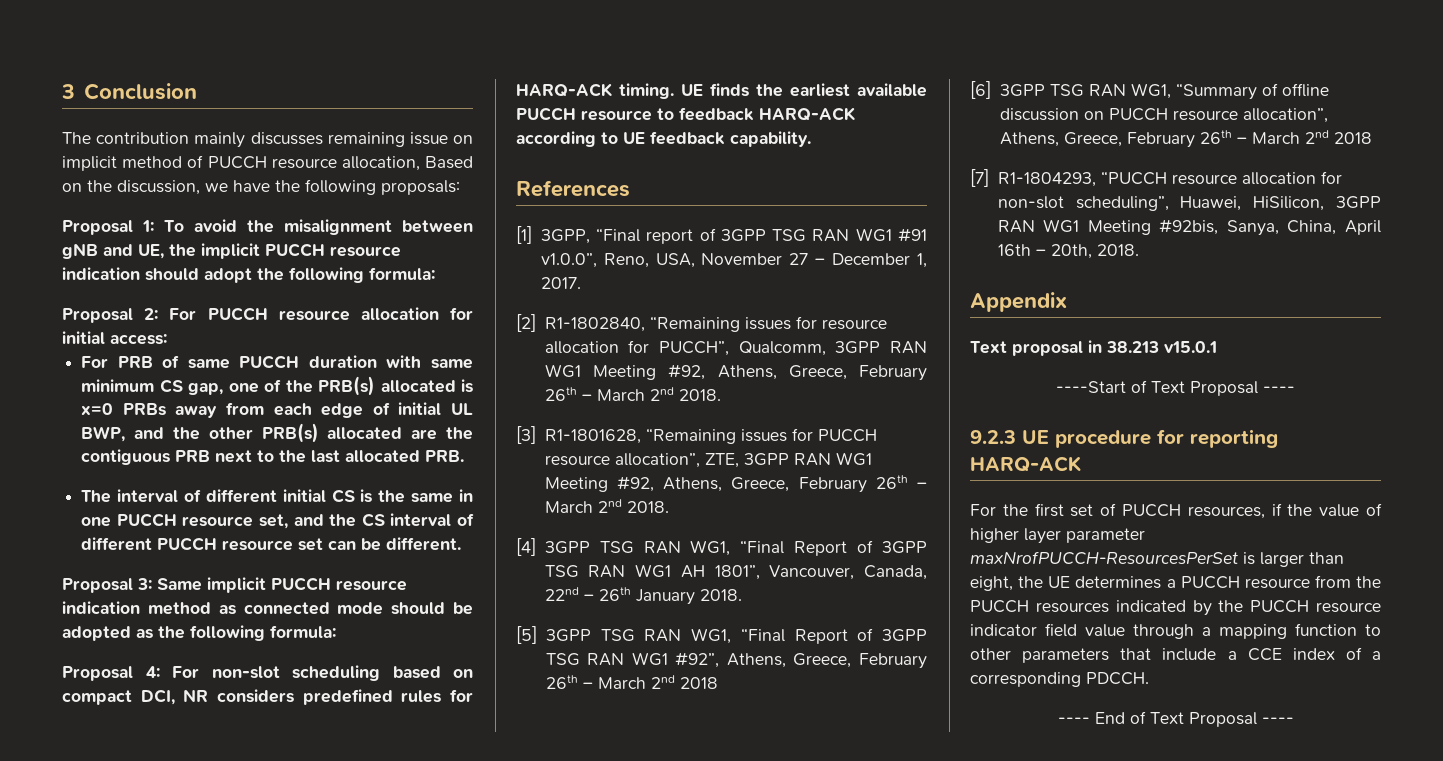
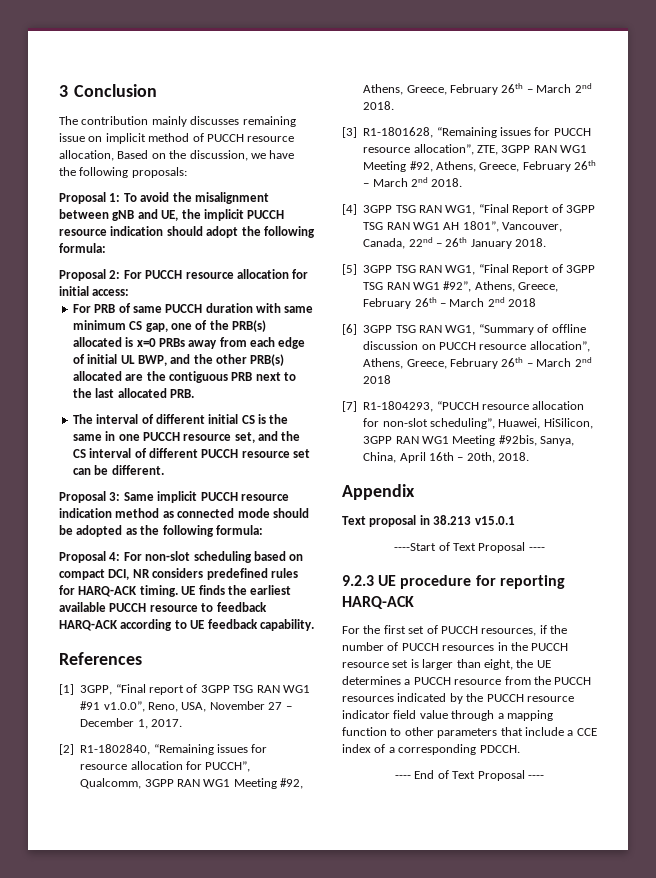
- For the first set of PUCCH resources, if the value of higher layer parameter maxNrofPUCCH-ResourcesPerSet is larger than eight, the UE determines a PUCCH resource from the PUCCH resources indicated by the PUCCH resource indicator field value through a mapping function to other parameters that include a CCE index of a corresponding PDCCH.
+ For the first set of PUCCH resources, if the number of PUCCH resources in the PUCCH resource set is larger than eight, the UE determines a PUCCH resource from the PUCCH resources indicated by the PUCCH resource indicator field value through a mapping function to other parameters that include a CCE index of a corresponding PDCCH.

